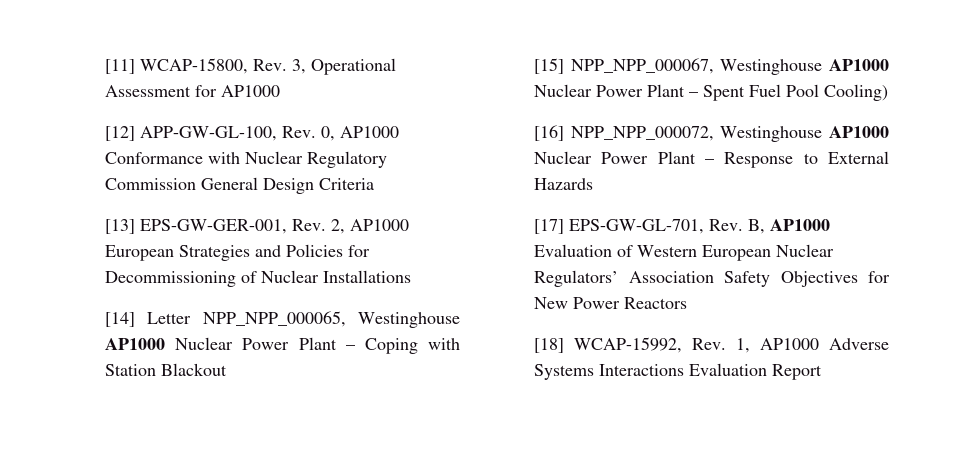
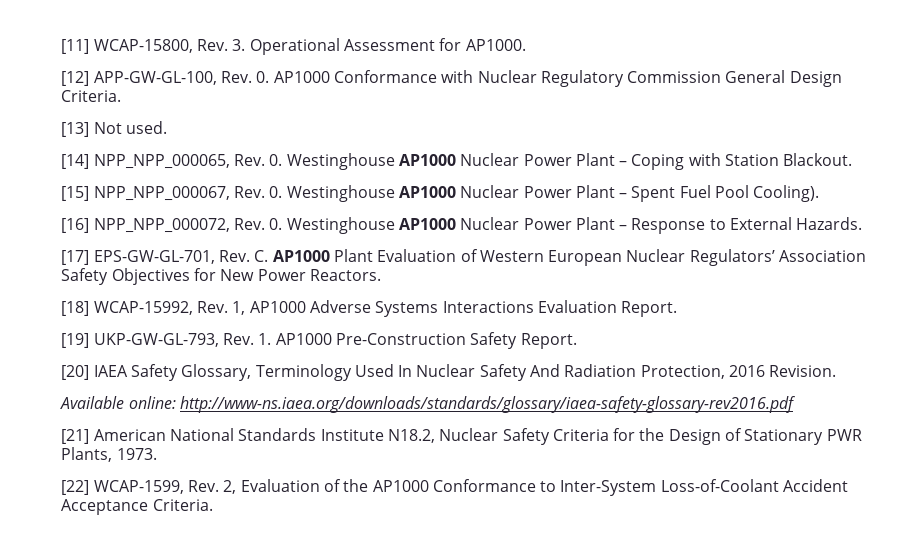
- [11] WCAP-15800, Rev. 3, Operational Assessment for AP1000
+ [11] WCAP-15800, Rev. 3. Operational Assessment for AP1000.
- [12] APP-GW-GL-100, Rev. 0, AP1000 Conformance with Nuclear Regulatory Commission General Design Criteria
+ [12] APP-GW-GL-100, Rev. 0. AP1000 Conformance with Nuclear Regulatory Commission General Design Criteria.
- [13] EPS-GW-GER-001, Rev. 2, AP1000 European Strategies and Policies for Decommissioning of Nuclear Installations
- [14] Letter NPP_NPP_000065, Westinghouse AP1000 Nuclear Power Plant – Coping with Station Blackout
+ [13] Not used.
+ [14] NPP_NPP_000065, Rev. 0. Westinghouse AP1000 Nuclear Power Plant – Coping with Station Blackout.
- [15] NPP_NPP_000067, Westinghouse AP1000 Nuclear Power Plant – Spent Fuel Pool Cooling)
+ [15] NPP_NPP_000067, Rev. 0. Westinghouse AP1000 Nuclear Power Plant – Spent Fuel Pool Cooling).
- [16] NPP_NPP_000072, Westinghouse AP1000 Nuclear Power Plant – Response to External Hazards
+ [16] NPP_NPP_000072, Rev. 0. Westinghouse AP1000 Nuclear Power Plant – Response to External Hazards.
- [17] EPS-GW-GL-701, Rev. B, AP1000 Evaluation of Western European Nuclear Regulators’ Association Safety Objectives for New Power Reactors
+ [17] EPS-GW-GL-701, Rev. C. AP1000 Plant Evaluation of Western European Nuclear Regulators’ Association Safety Objectives for New Power Reactors.
- [18] WCAP-15992, Rev. 1, AP1000 Adverse Systems Interactions Evaluation Report
+ [18] WCAP-15992, Rev. 1, AP1000 Adverse Systems Interactions Evaluation Report.
+ [19] UKP-GW-GL-793, Rev. 1. AP1000 Pre-Construction Safety Report.
+ [20] IAEA Safety Glossary, Terminology Used In Nuclear Safety And Radiation Protection, 2016 Revision.
+ Available online: http://www-ns.iaea.org/downloads/standards/glossary/iaea-safety-glossary-rev2016.pdf
+ [21] American National Standards Institute N18.2, Nuclear Safety Criteria for the Design of Stationary PWR Plants, 1973.
+ [22] WCAP-1599, Rev. 2, Evaluation of the AP1000 Conformance to Inter-System Loss-of-Coolant Accident Acceptance Criteria.

